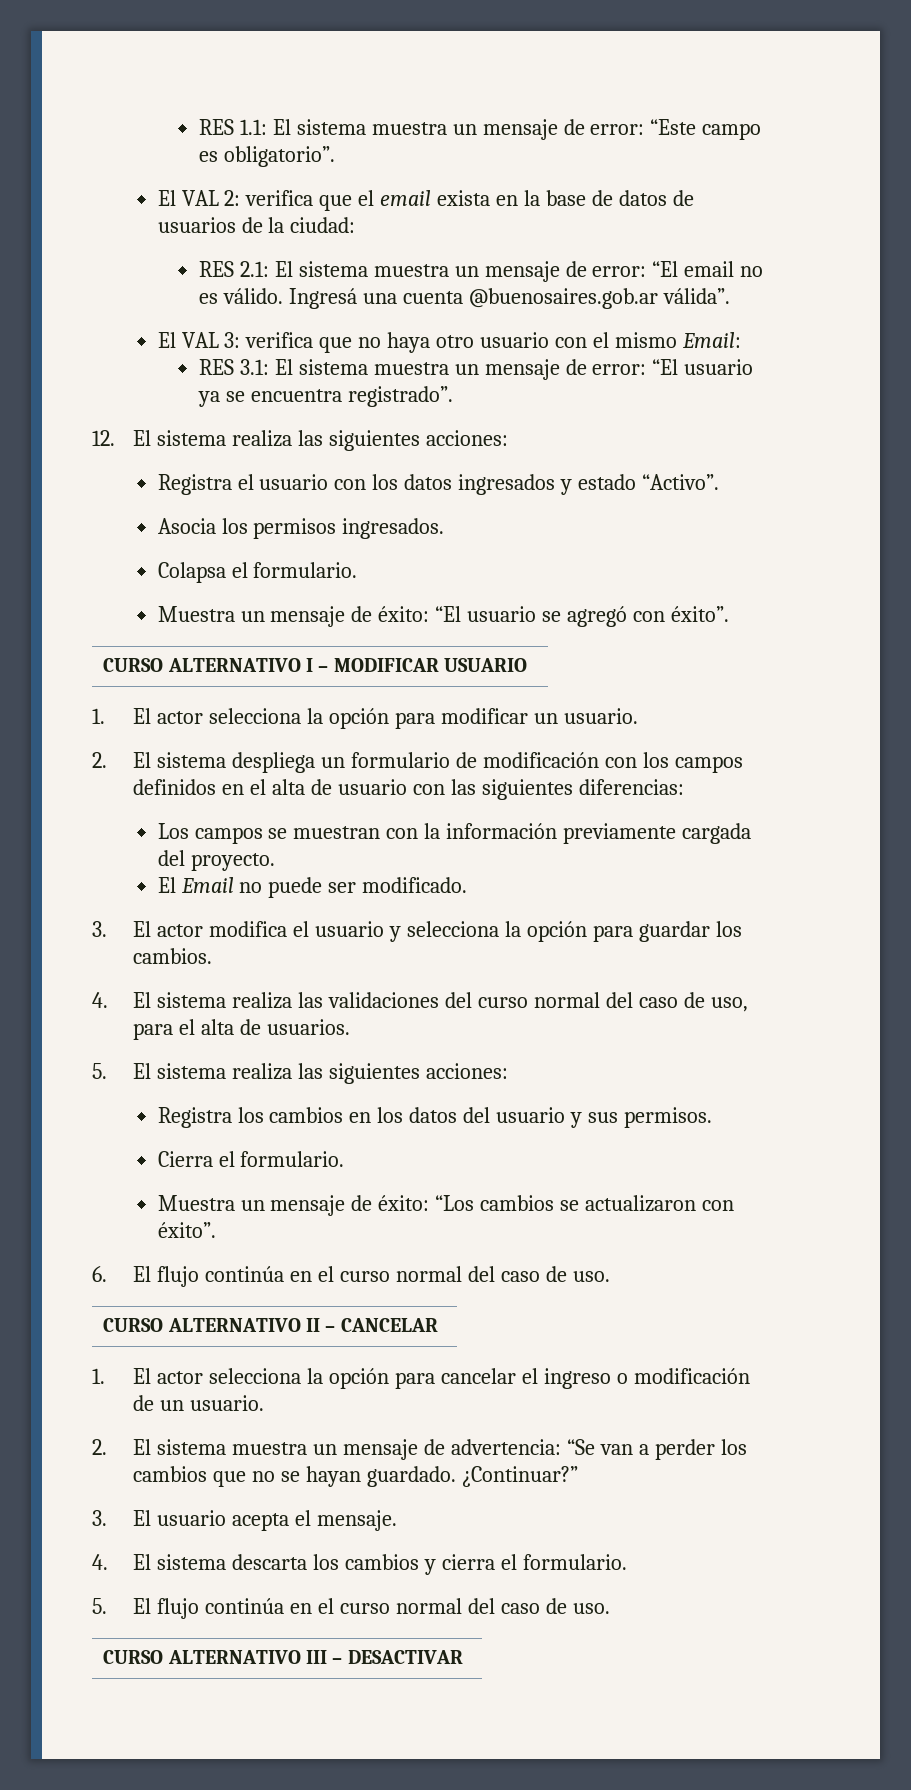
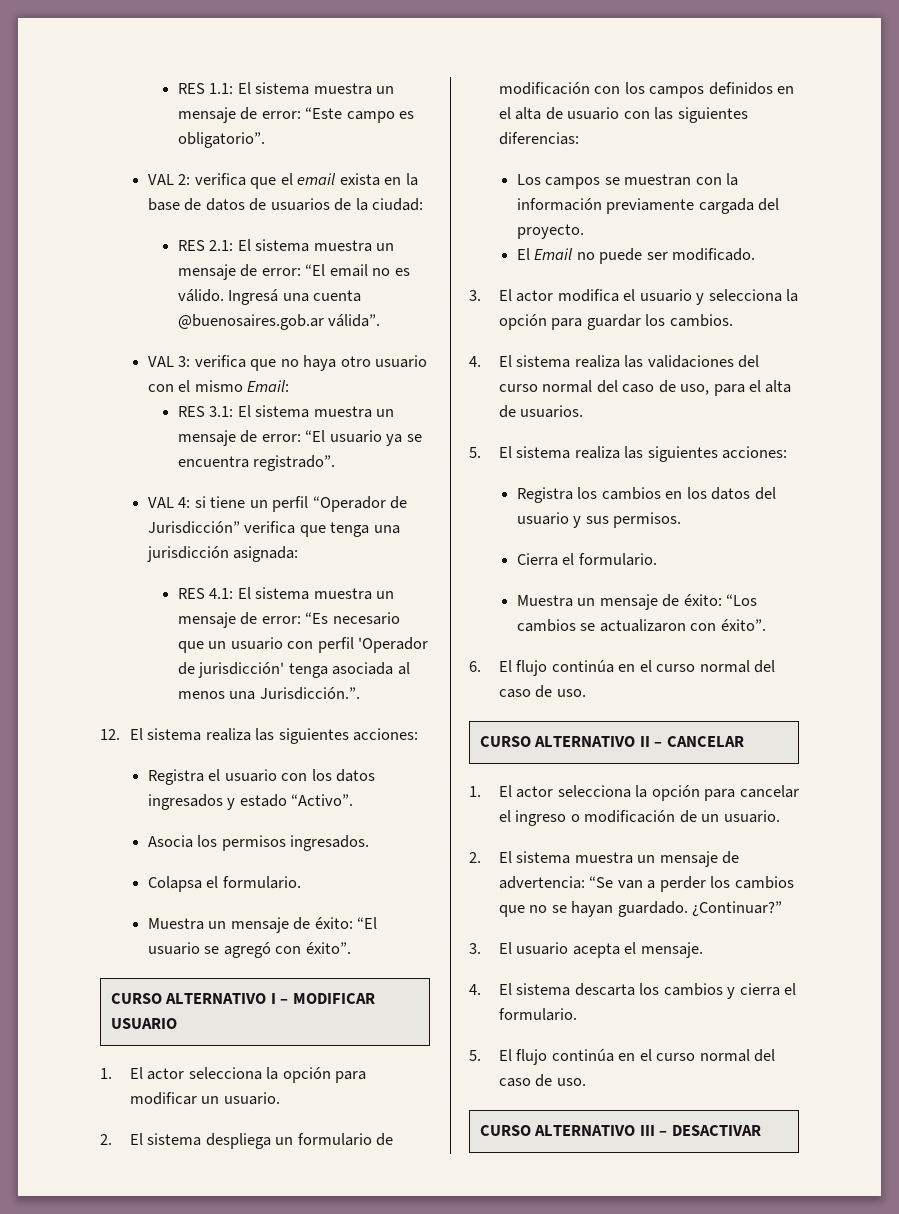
- El VAL 2: verifica que el email exista en la base de datos de usuarios de la ciudad:
+ VAL 2: verifica que el email exista en la base de datos de usuarios de la ciudad:
- El VAL 3: verifica que no haya otro usuario con el mismo Email:
+ VAL 3: verifica que no haya otro usuario con el mismo Email:
+ VAL 4: si tiene un perfil “Operador de Jurisdicción” verifica que tenga una jurisdicción asignada:
+ RES 4.1: El sistema muestra un mensaje de error: “Es necesario que un usuario con perfil 'Operador de jurisdicción' tenga asociada al menos una Jurisdicción.”.

